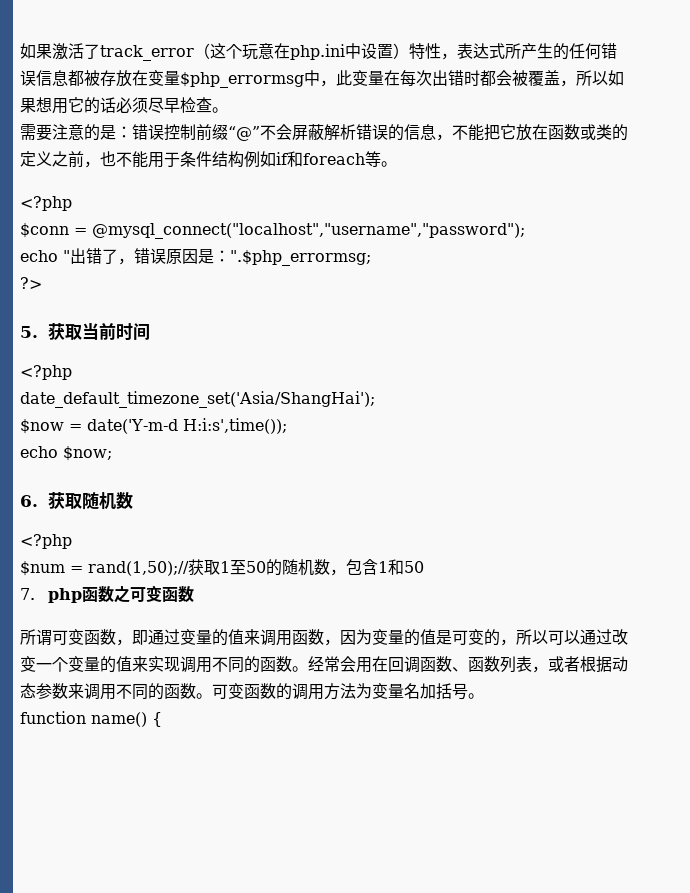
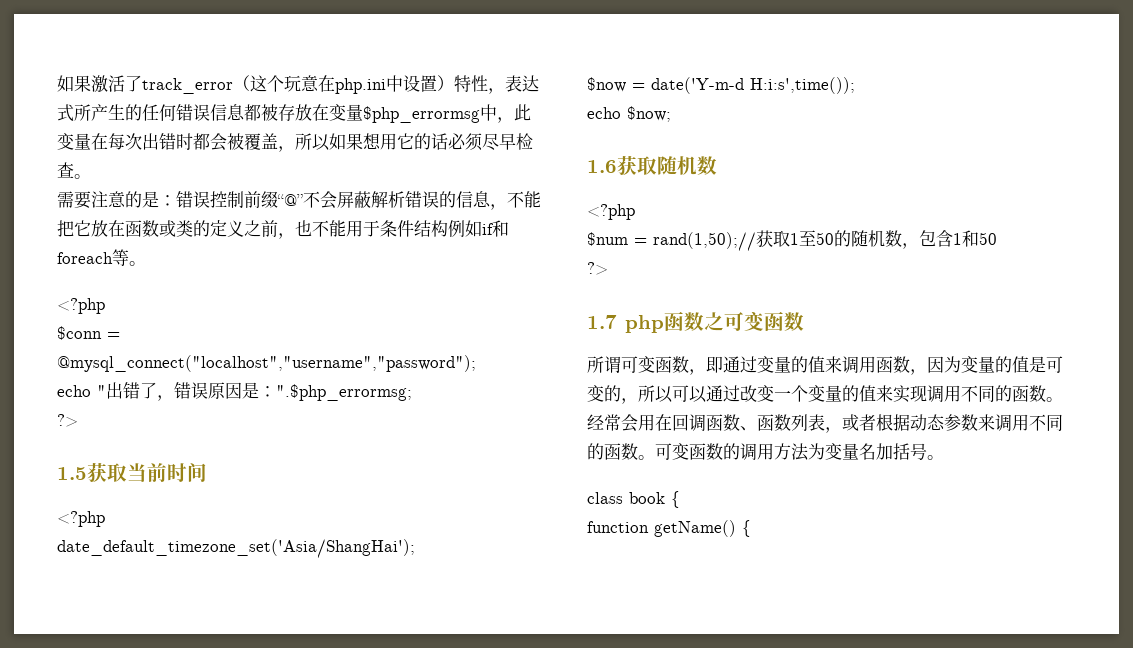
- 5.获取当前时间
+ 1.5获取当前时间
- 6.获取随机数
+ 1.6获取随机数
  $num = rand(1,50);//获取1至50的随机数，包含1和50
- 7. php函数之可变函数
+ ?>
+ 1.7 php函数之可变函数
+ class book {
- function name() {
+ function getName() {

